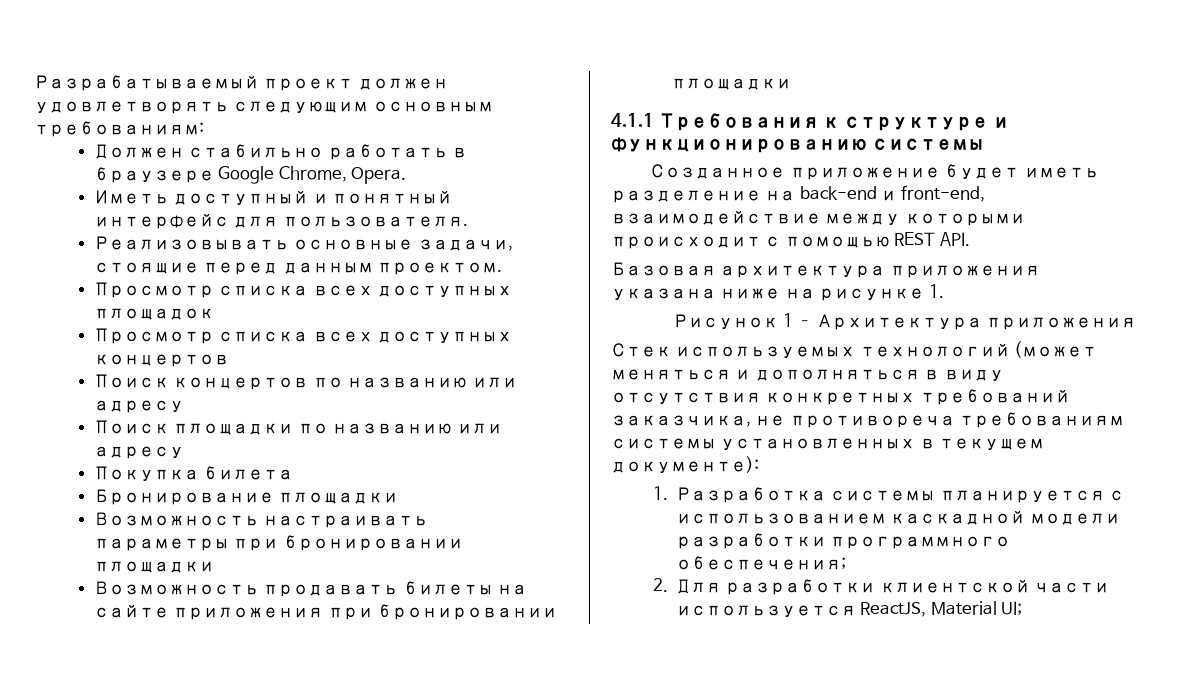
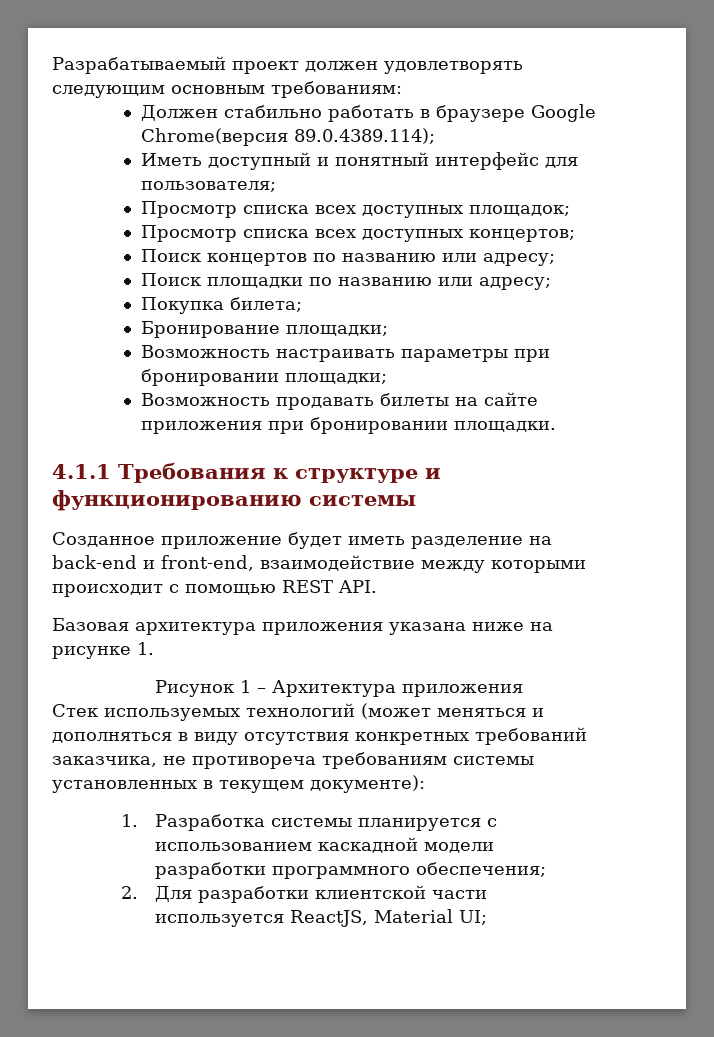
- Должен стабильно работать в браузере Google Chrome, Opera.
+ Должен стабильно работать в браузере Google Chrome(версия 89.0.4389.114);
- Иметь доступный и понятный интерфейс для пользователя.
- Реализовывать основные задачи, стоящие перед данным проектом.
- Просмотр списка всех доступных площадок
- Просмотр списка всех доступных концертов
+ Иметь доступный и понятный интерфейс для пользователя;
+ Просмотр списка всех доступных площадок;
+ Просмотр списка всех доступных концертов;
- Поиск концертов по названию или адресу
+ Поиск концертов по названию или адресу;
- Поиск площадки по названию или адресу
+ Поиск площадки по названию или адресу;
- Покупка билета
+ Покупка билета;
- Бронирование площадки
+ Бронирование площадки;
- Возможность настраивать параметры при бронировании площадки
+ Возможность настраивать параметры при бронировании площадки;
- Возможность продавать билеты на сайте приложения при бронировании площадки
+ Возможность продавать билеты на сайте приложения при бронировании площадки.

